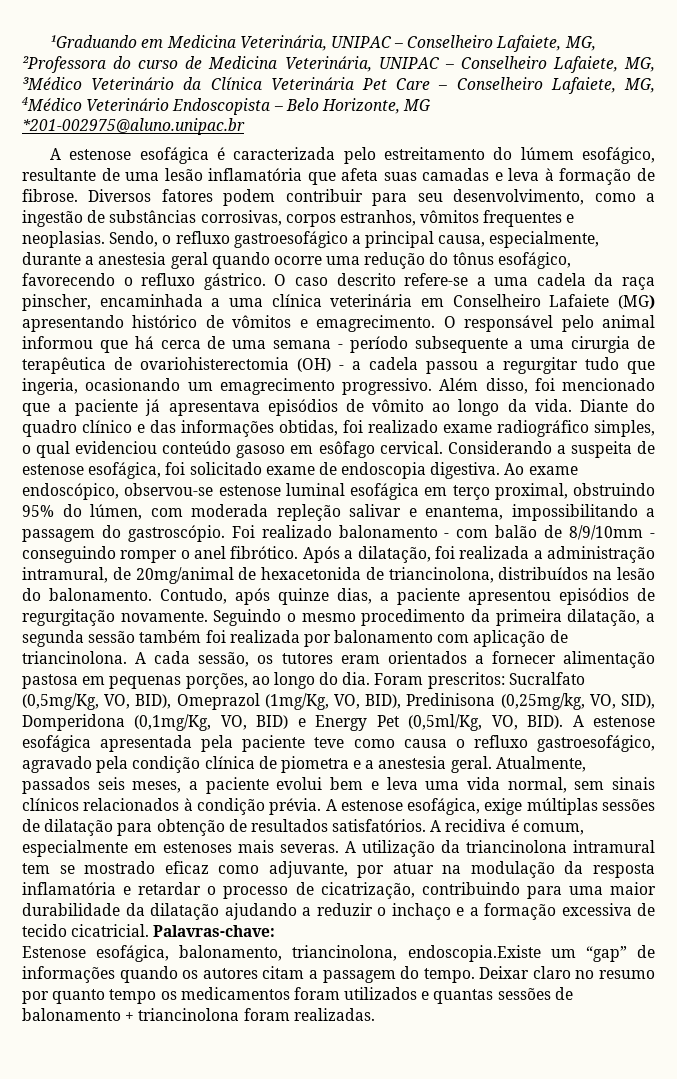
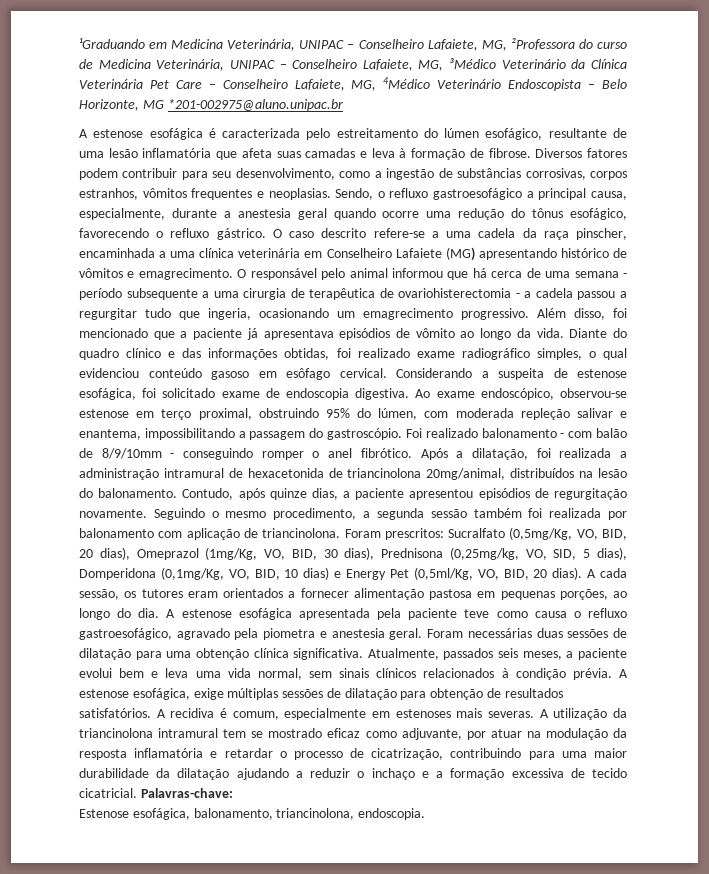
- A estenose esofágica é caracterizada pelo estreitamento do lúmem esofágico, resultante de uma lesão inflamatória que afeta suas camadas e leva à formação de fibrose.
+ A estenose esofágica é caracterizada pelo estreitamento do lúmen esofágico, resultante de uma lesão inflamatória que afeta suas camadas e leva à formação de fibrose.
- O responsável pelo animal informou que há cerca de uma semana - período subsequente a uma cirurgia de terapêutica de ovariohisterectomia (OH) - a cadela passou a regurgitar tudo que ingeria, ocasionando um emagrecimento progressivo.
+ O responsável pelo animal informou que há cerca de uma semana - período subsequente a uma cirurgia de terapêutica de ovariohisterectomia - a cadela passou a regurgitar tudo que ingeria, ocasionando um emagrecimento progressivo.
- Ao exame endoscópico, observou-se estenose luminal esofágica em terço proximal, obstruindo 95% do lúmen, com moderada repleção salivar e enantema, impossibilitando a passagem do gastroscópio.
+ Ao exame endoscópico, observou-se estenose em terço proximal, obstruindo 95% do lúmen, com moderada repleção salivar e enantema, impossibilitando a passagem do gastroscópio.
- Após a dilatação, foi realizada a administração intramural, de 20mg/animal de hexacetonida de triancinolona, distribuídos na lesão do balonamento.
+ Após a dilatação, foi realizada a administração intramural de hexacetonida de triancinolona 20mg/animal, distribuídos na lesão do balonamento.
- Seguindo o mesmo procedimento da primeira dilatação, a segunda sessão também foi realizada por balonamento com aplicação de triancinolona.
+ Seguindo o mesmo procedimento, a segunda sessão também foi realizada por balonamento com aplicação de triancinolona.
+ Foram prescritos: Sucralfato (0,5mg/Kg, VO, BID, 20 dias), Omeprazol (1mg/Kg, VO, BID, 30 dias), Prednisona (0,25mg/kg, VO, SID, 5 dias), Domperidona (0,1mg/Kg, VO, BID, 10 dias) e Energy Pet (0,5ml/Kg, VO, BID, 20 dias).
- Foram prescritos: Sucralfato (0,5mg/Kg, VO, BID), Omeprazol (1mg/Kg, VO, BID), Predinisona (0,25mg/kg, VO, SID), Domperidona (0,1mg/Kg, VO, BID) e Energy Pet (0,5ml/Kg, VO, BID).
- A estenose esofágica apresentada pela paciente teve como causa o refluxo gastroesofágico, agravado pela condição clínica de piometra e a anestesia geral.
+ A estenose esofágica apresentada pela paciente teve como causa o refluxo gastroesofágico, agravado pela piometra e anestesia geral.
+ Foram necessárias duas sessões de dilatação para uma obtenção clínica significativa.
- Estenose esofágica, balonamento, triancinolona, endoscopia.Existe um “gap” de informações quando os autores citam a passagem do tempo. Deixar claro no resumo por quanto tempo os medicamentos foram utilizados e quantas sessões de balonamento + triancinolona foram realizadas.
+ Estenose esofágica, balonamento, triancinolona, endoscopia.

